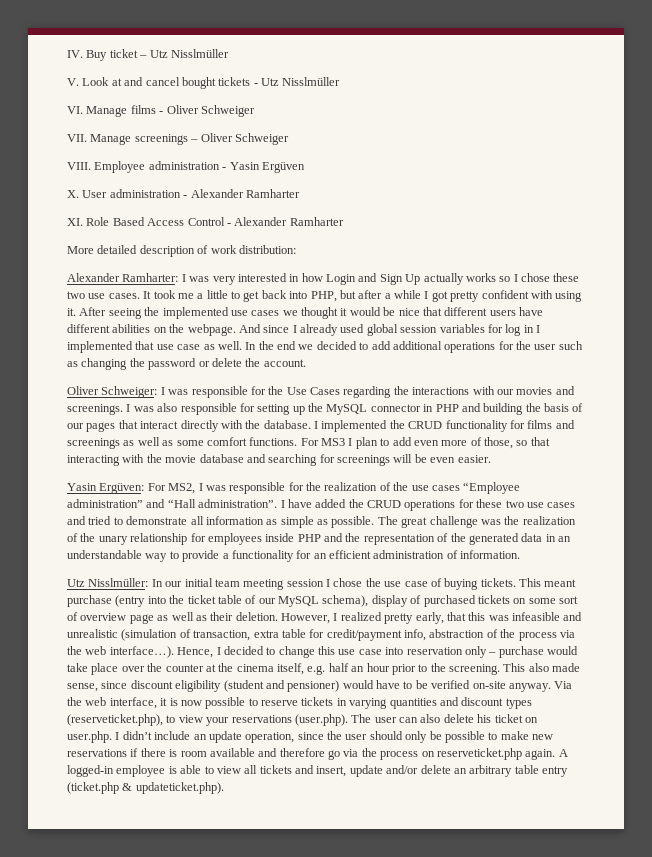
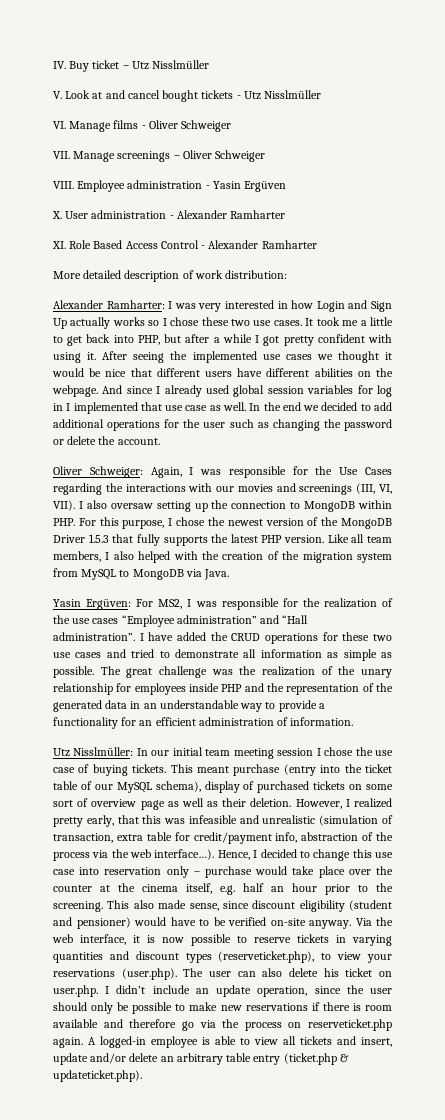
- Oliver Schweiger: I was responsible for the Use Cases regarding the interactions with our movies and screenings. I was also responsible for setting up the MySQL connector in PHP and building the basis of our pages that interact directly with the database. I implemented the CRUD functionality for films and screenings as well as some comfort functions. For MS3 I plan to add even more of those, so that interacting with the movie database and searching for screenings will be even easier.
+ Oliver Schweiger: Again, I was responsible for the Use Cases regarding the interactions with our movies and screenings (III, VI, VII). I also oversaw setting up the connection to MongoDB within PHP. For this purpose, I chose the newest version of the MongoDB Driver 1.5.3 that fully supports the latest PHP version. Like all team members, I also helped with the creation of the migration system from MySQL to MongoDB via Java.

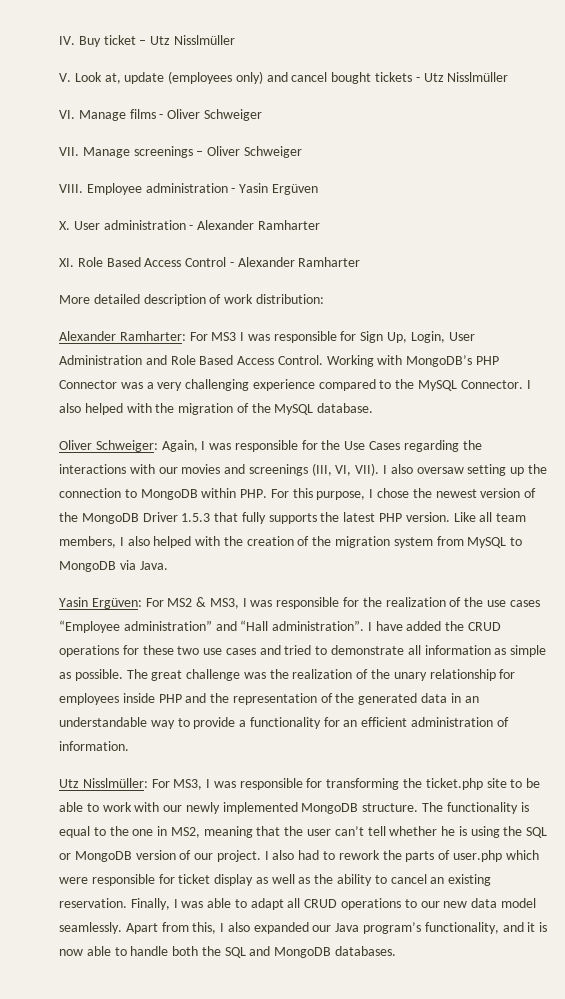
- V. Look at and cancel bought tickets - Utz Nisslmüller
+ V. Look at, update (employees only) and cancel bought tickets - Utz Nisslmüller
- Alexander Ramharter: I was very interested in how Login and Sign Up actually works so I chose these two use cases. It took me a little to get back into PHP, but after a while I got pretty confident with using it. After seeing the implemented use cases we thought it would be nice that different users have different abilities on the webpage. And since I already used global session variables for log in I implemented that use case as well. In the end we decided to add additional operations for the user such as changing the password or delete the account.
+ Alexander Ramharter: For MS3 I was responsible for Sign Up, Login, User Administration and Role Based Access Control. Working with MongoDB’s PHP Connector was a very challenging experience compared to the MySQL Connector. I also helped with the migration of the MySQL database.
- Yasin Ergüven: For MS2, I was responsible for the realization of the use cases “Employee administration” and “Hall administration”.
+ Yasin Ergüven: For MS2 & MS3, I was responsible for the realization of the use cases “Employee administration” and “Hall administration”.
- Utz Nisslmüller: In our initial team meeting session I chose the use case of buying tickets. This meant purchase (entry into the ticket table of our MySQL schema), display of purchased tickets on some sort of overview page as well as their deletion. However, I realized pretty early, that this was infeasible and unrealistic (simulation of transaction, extra table for credit/payment info, abstraction of the process via the web interface…). Hence, I decided to change this use case into reservation only – purchase would take place over the counter at the cinema itself, e.g. half an hour prior to the screening. This also made sense, since discount eligibility (student and pensioner) would have to be verified on-site anyway. Via the web interface, it is now possible to reserve tickets in varying quantities and discount types (reserveticket.php), to view your reservations (user.php). The user can also delete his ticket on user.php. I didn’t include an update operation, since the user should only be possible to make new reservations if there is room available and therefore go via the process on reserveticket.php again. A logged-in employee is able to view all tickets and insert, update and/or delete an arbitrary table entry (ticket.php & updateticket.php).
+ Utz Nisslmüller: For MS3, I was responsible for transforming the ticket.php site to be able to work with our newly implemented MongoDB structure. The functionality is equal to the one in MS2, meaning that the user can’t tell whether he is using the SQL or MongoDB version of our project. I also had to rework the parts of user.php which were responsible for ticket display as well as the ability to cancel an existing reservation. Finally, I was able to adapt all CRUD operations to our new data model seamlessly. Apart from this, I also expanded our Java program’s functionality, and it is now able to handle both the SQL and MongoDB databases.

